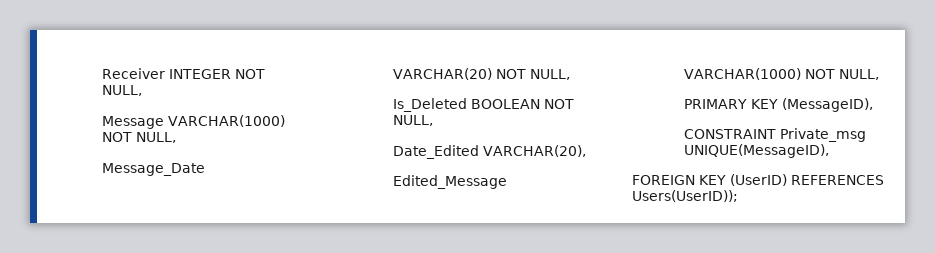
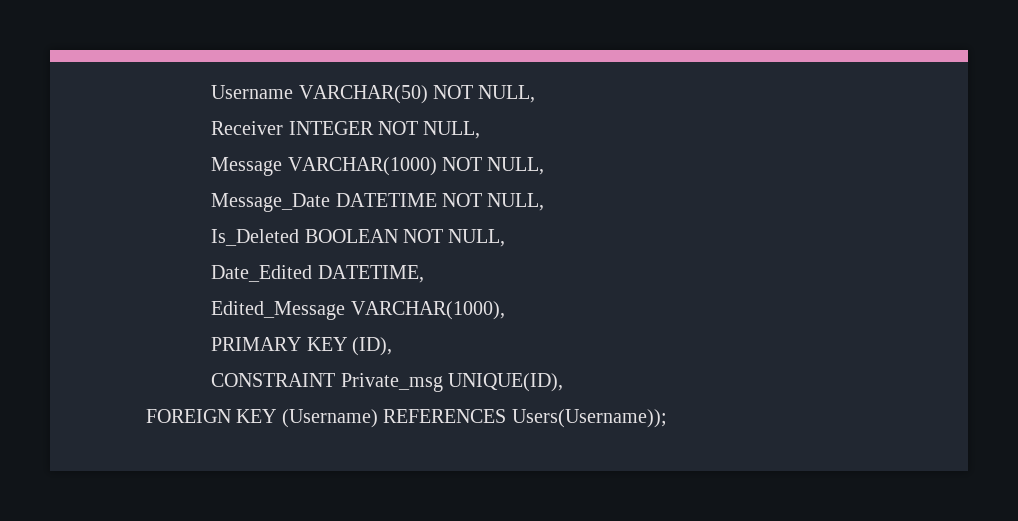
+ Username VARCHAR(50) NOT NULL,
- Message_Date VARCHAR(20) NOT NULL,
+ Message_Date DATETIME NOT NULL,
- Date_Edited VARCHAR(20),
+ Date_Edited DATETIME,
- Edited_Message VARCHAR(1000) NOT NULL,
+ Edited_Message VARCHAR(1000),
- PRIMARY KEY (MessageID),
+ PRIMARY KEY (ID),
- CONSTRAINT Private_msg UNIQUE(MessageID),
+ CONSTRAINT Private_msg UNIQUE(ID),
- FOREIGN KEY (UserID) REFERENCES Users(UserID));
+ FOREIGN KEY (Username) REFERENCES Users(Username));

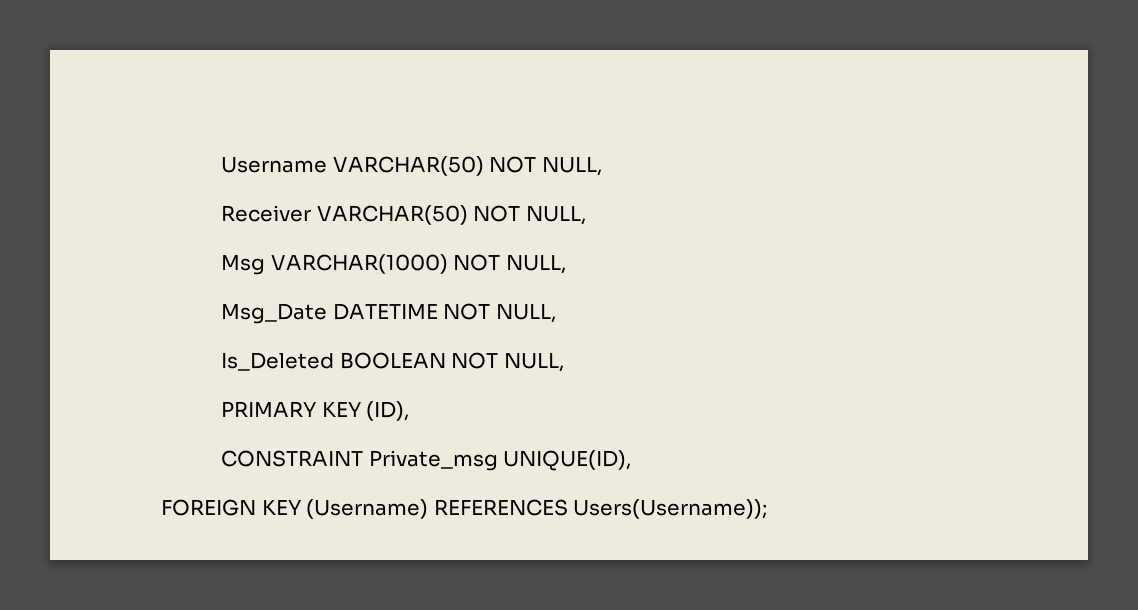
- Receiver INTEGER NOT NULL,
- Message VARCHAR(1000) NOT NULL,
+ Receiver VARCHAR(50) NOT NULL,
+ Msg VARCHAR(1000) NOT NULL,
- Message_Date DATETIME NOT NULL,
+ Msg_Date DATETIME NOT NULL,
- Date_Edited DATETIME,
- Edited_Message VARCHAR(1000),

